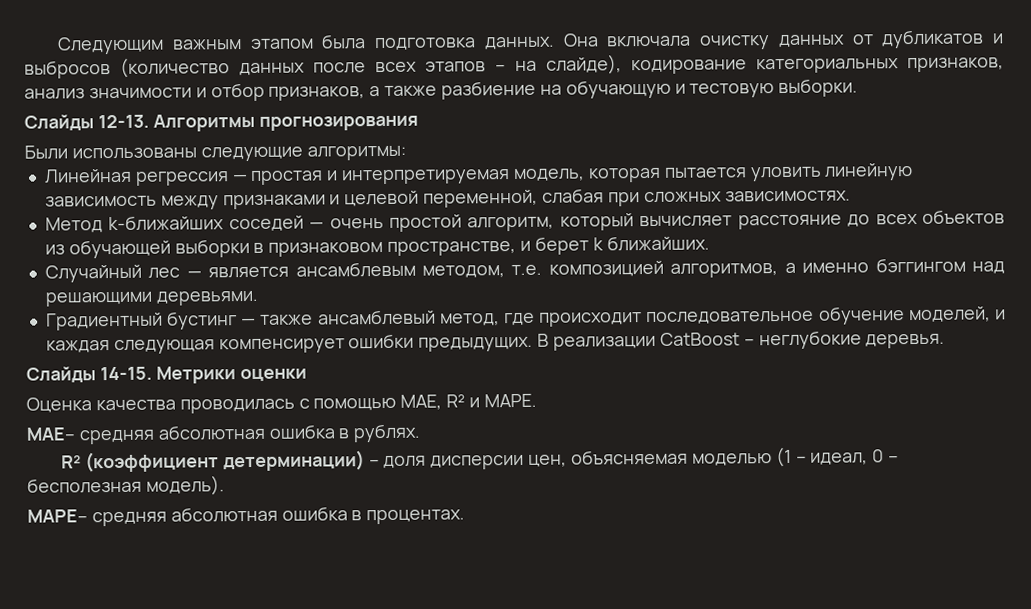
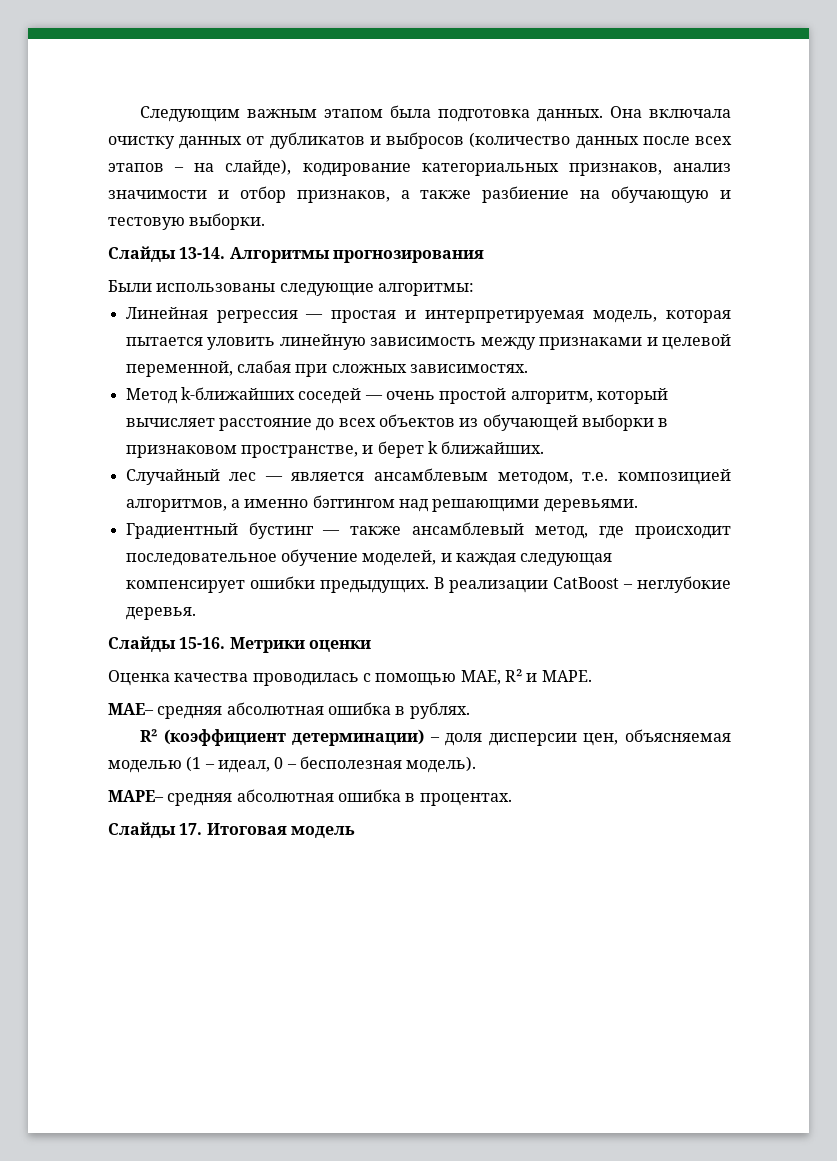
- Слайды 12-13.
+ Слайды 13-14.
- Слайды 14-15.
+ Слайды 15-16.
+ Слайды 17. Итоговая модель

